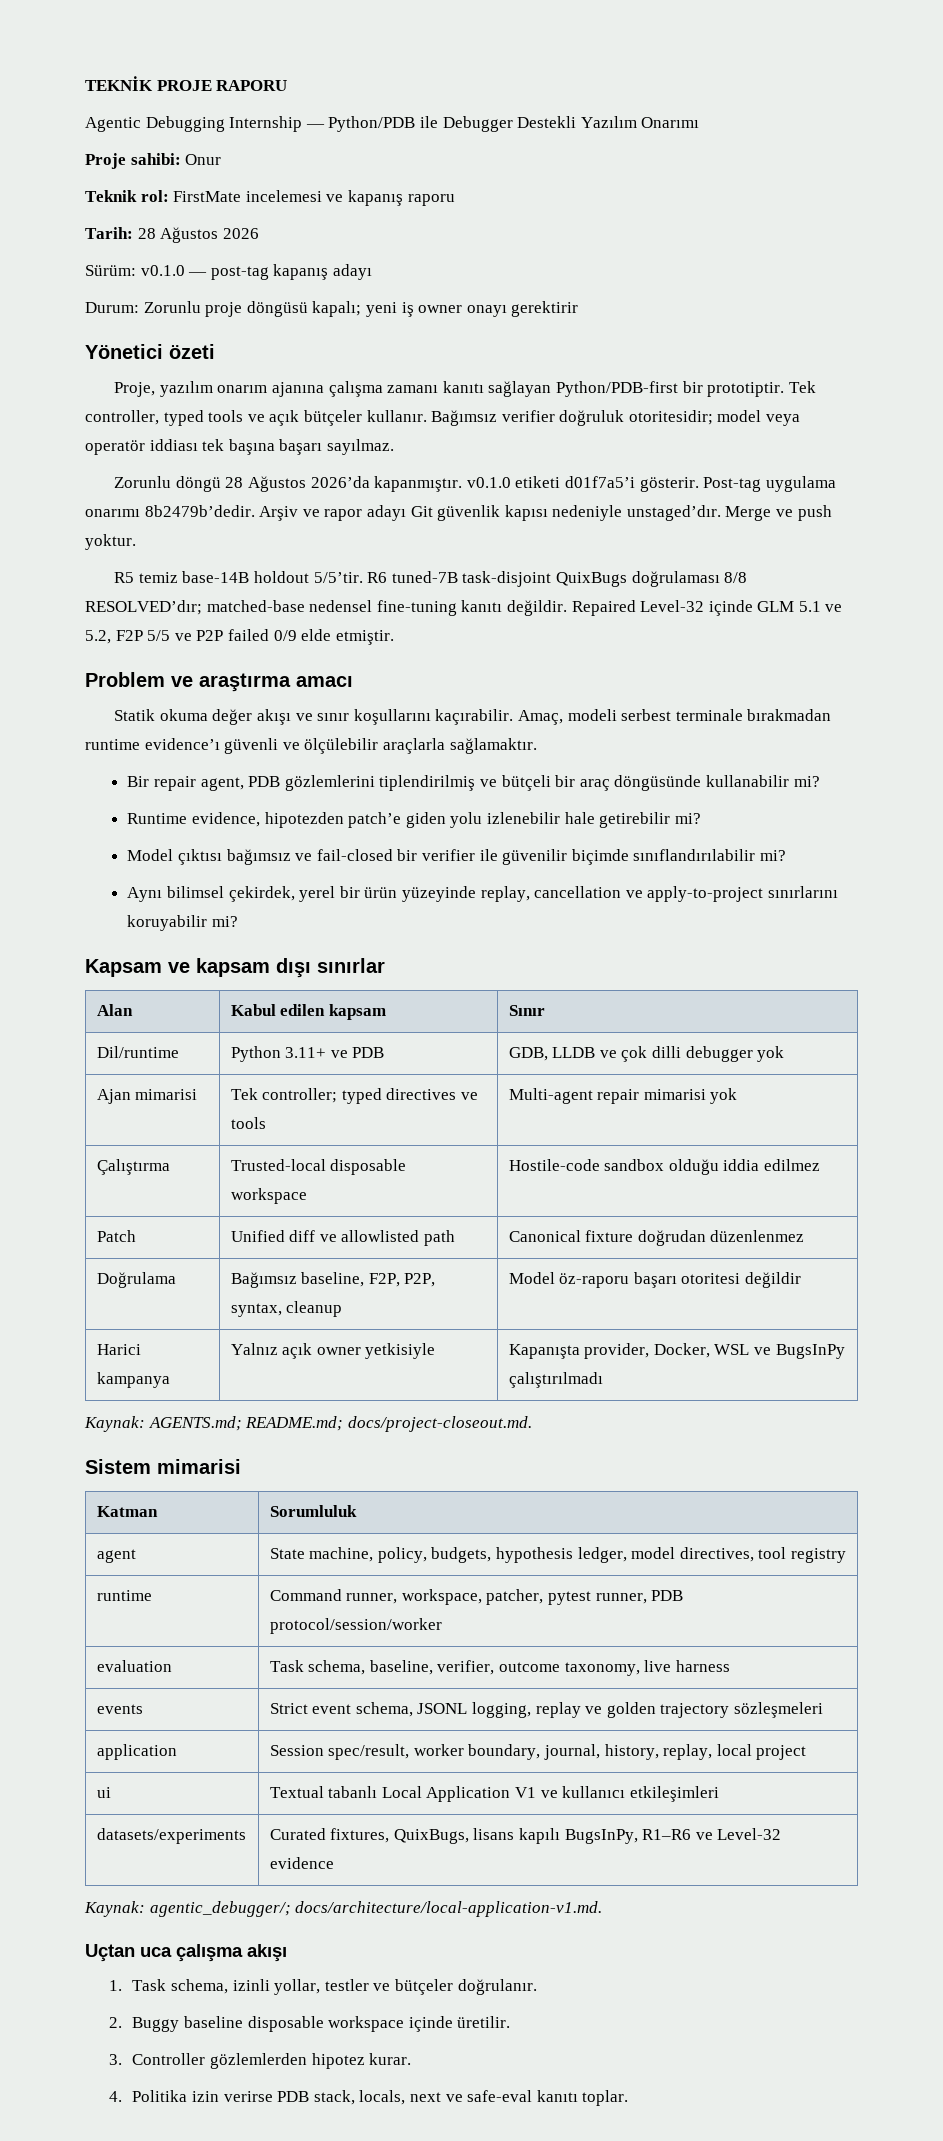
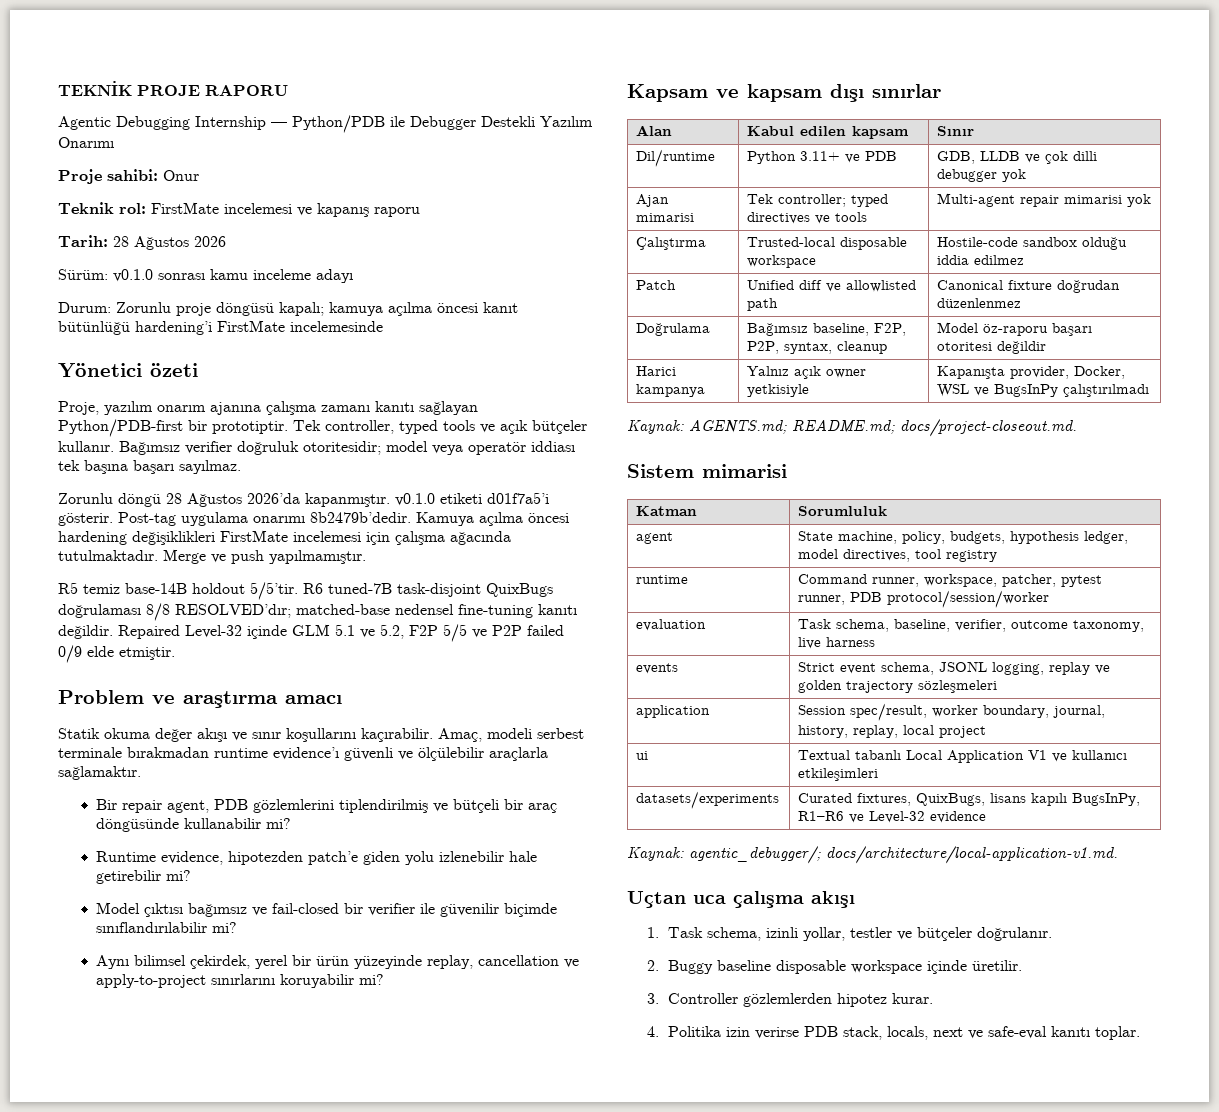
- Sürüm: v0.1.0 — post-tag kapanış adayı
+ Sürüm: v0.1.0 sonrası kamu inceleme adayı
- Durum: Zorunlu proje döngüsü kapalı; yeni iş owner onayı gerektirir
+ Durum: Zorunlu proje döngüsü kapalı; kamuya açılma öncesi kanıt bütünlüğü hardening’i FirstMate incelemesinde
- Arşiv ve rapor adayı Git güvenlik kapısı nedeniyle unstaged’dır.
+ Kamuya açılma öncesi hardening değişiklikleri FirstMate incelemesi için çalışma ağacında tutulmaktadır.
- Merge ve push yoktur.
+ Merge ve push yapılmamıştır.

